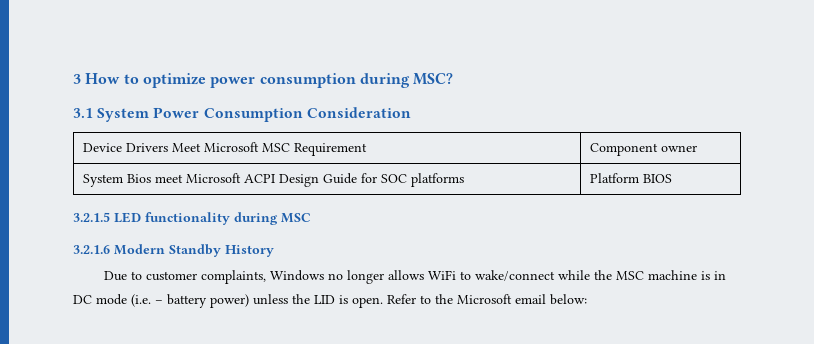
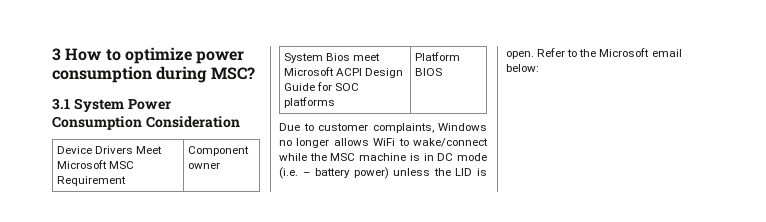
- 3.2.1.5 LED functionality during MSC
- 3.2.1.6 Modern Standby History

